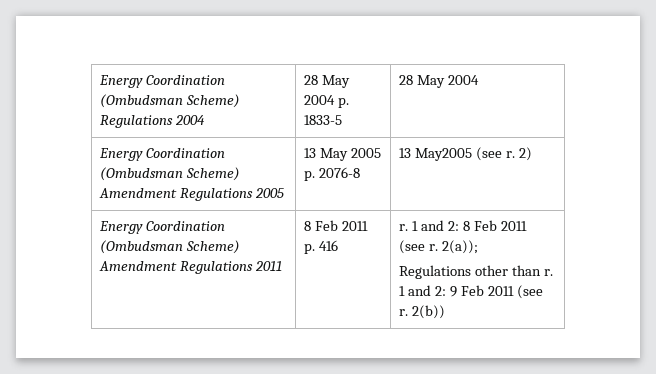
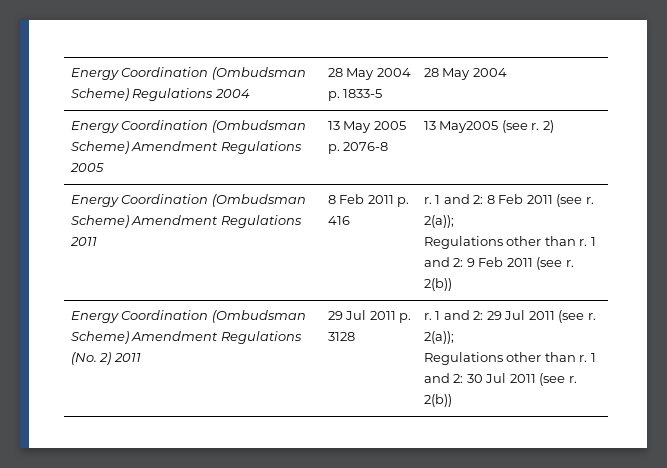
+ Energy Coordination (Ombudsman Scheme) Amendment Regulations (No. 2) 2011 | 29 Jul 2011 p. 3128 | r. 1 and 2: 29 Jul 2011 (see r. 2(a));
+ Regulations other than r. 1 and 2: 30 Jul 2011 (see r. 2(b))

